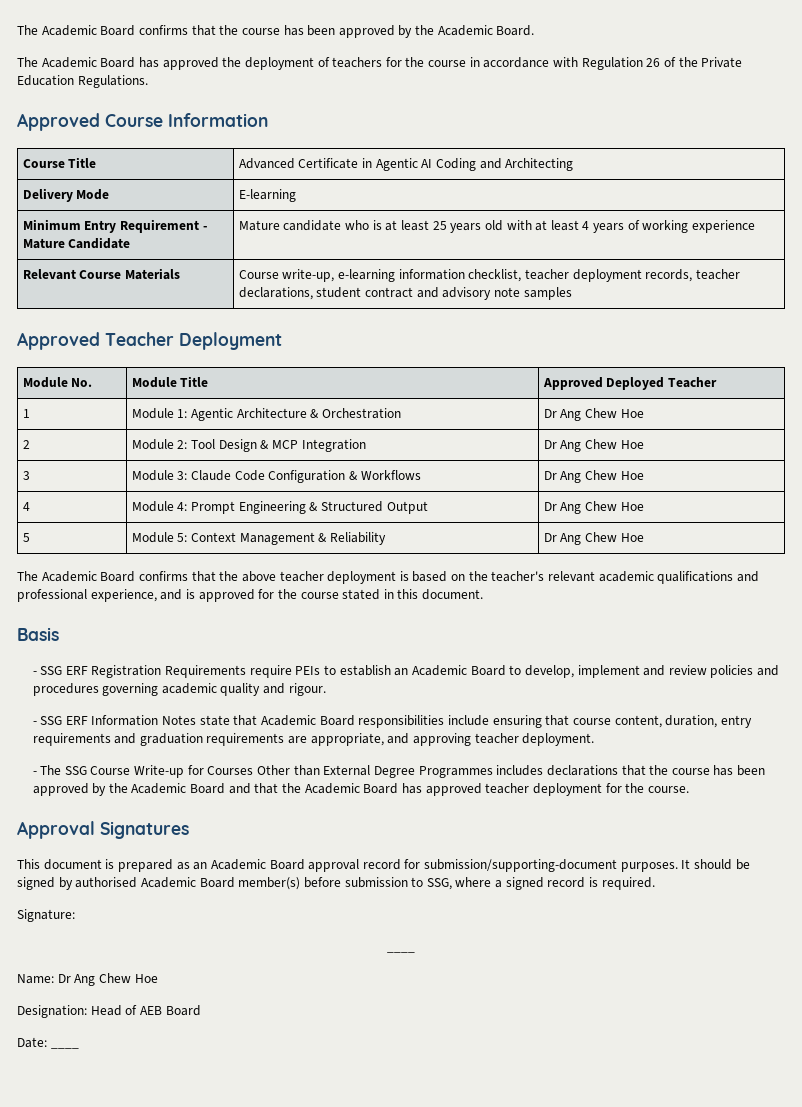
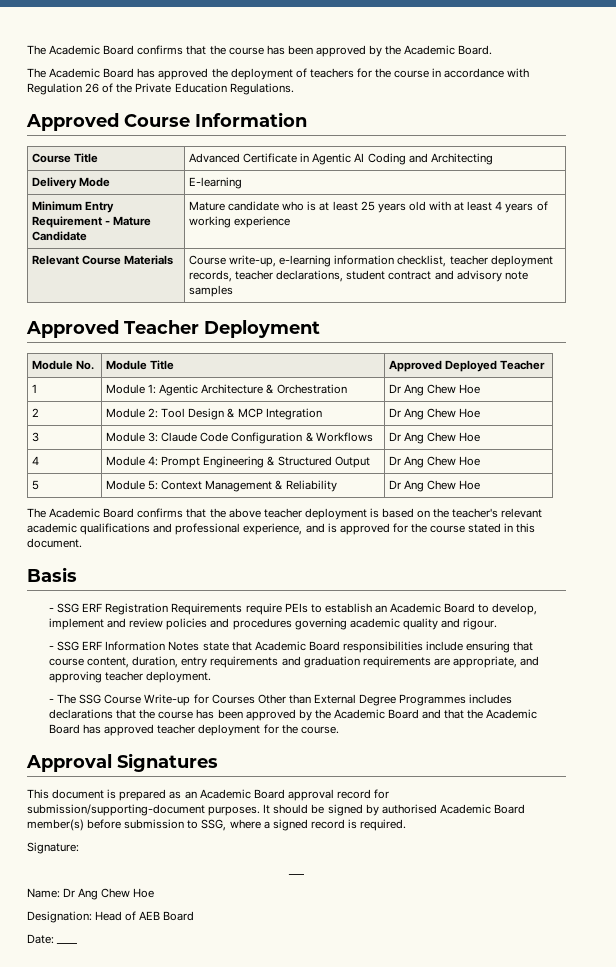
  Signature:
- ____
+ ___

